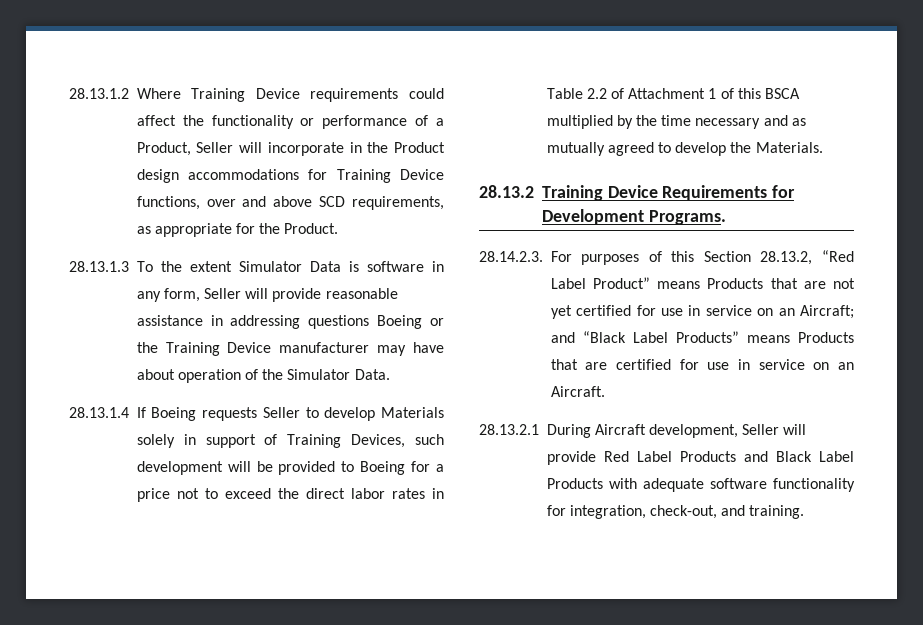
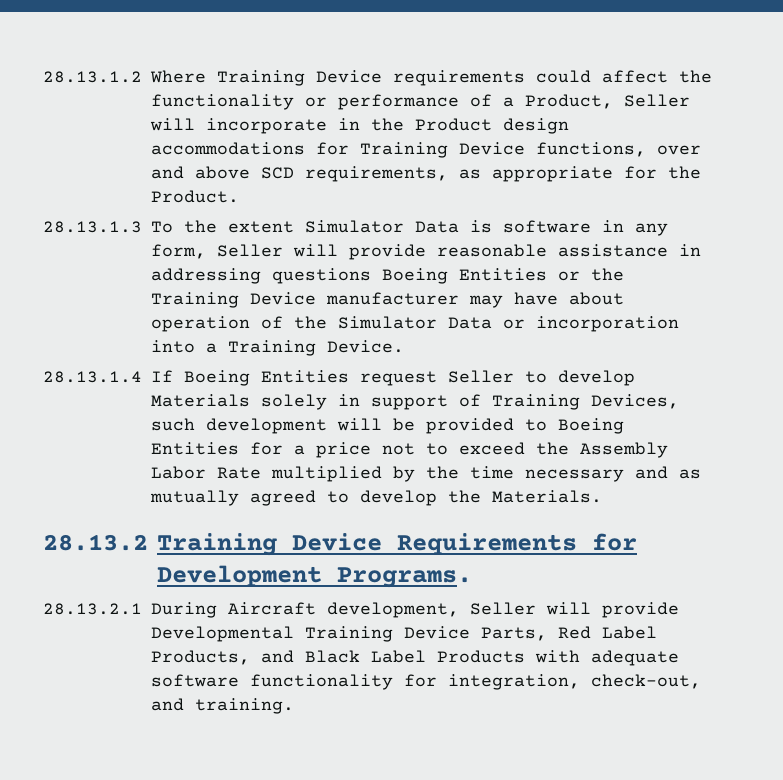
- 28.13.1.3 To the extent Simulator Data is software in any form, Seller will provide reasonable assistance in addressing questions Boeing or the Training Device manufacturer may have about operation of the Simulator Data.
+ 28.13.1.3 To the extent Simulator Data is software in any form, Seller will provide reasonable assistance in addressing questions Boeing Entities or the Training Device manufacturer may have about operation of the Simulator Data or incorporation into a Training Device.
- 28.13.1.4 If Boeing requests Seller to develop Materials solely in support of Training Devices, such development will be provided to Boeing for a price not to exceed the direct labor rates in Table 2.2 of Attachment 1 of this BSCA multiplied by the time necessary and as mutually agreed to develop the Materials.
+ 28.13.1.4 If Boeing Entities request Seller to develop Materials solely in support of Training Devices, such development will be provided to Boeing Entities for a price not to exceed the Assembly Labor Rate multiplied by the time necessary and as mutually agreed to develop the Materials.
- 28.14.2.3. For purposes of this Section 28.13.2, “Red Label Product” means Products that are not yet certified for use in service on an Aircraft; and “Black Label Products” means Products that are certified for use in service on an Aircraft.
- 28.13.2.1 During Aircraft development, Seller will provide Red Label Products and Black Label Products with adequate software functionality for integration, check-out, and training.
+ 28.13.2.1 During Aircraft development, Seller will provide Developmental Training Device Parts, Red Label Products, and Black Label Products with adequate software functionality for integration, check-out, and training.

